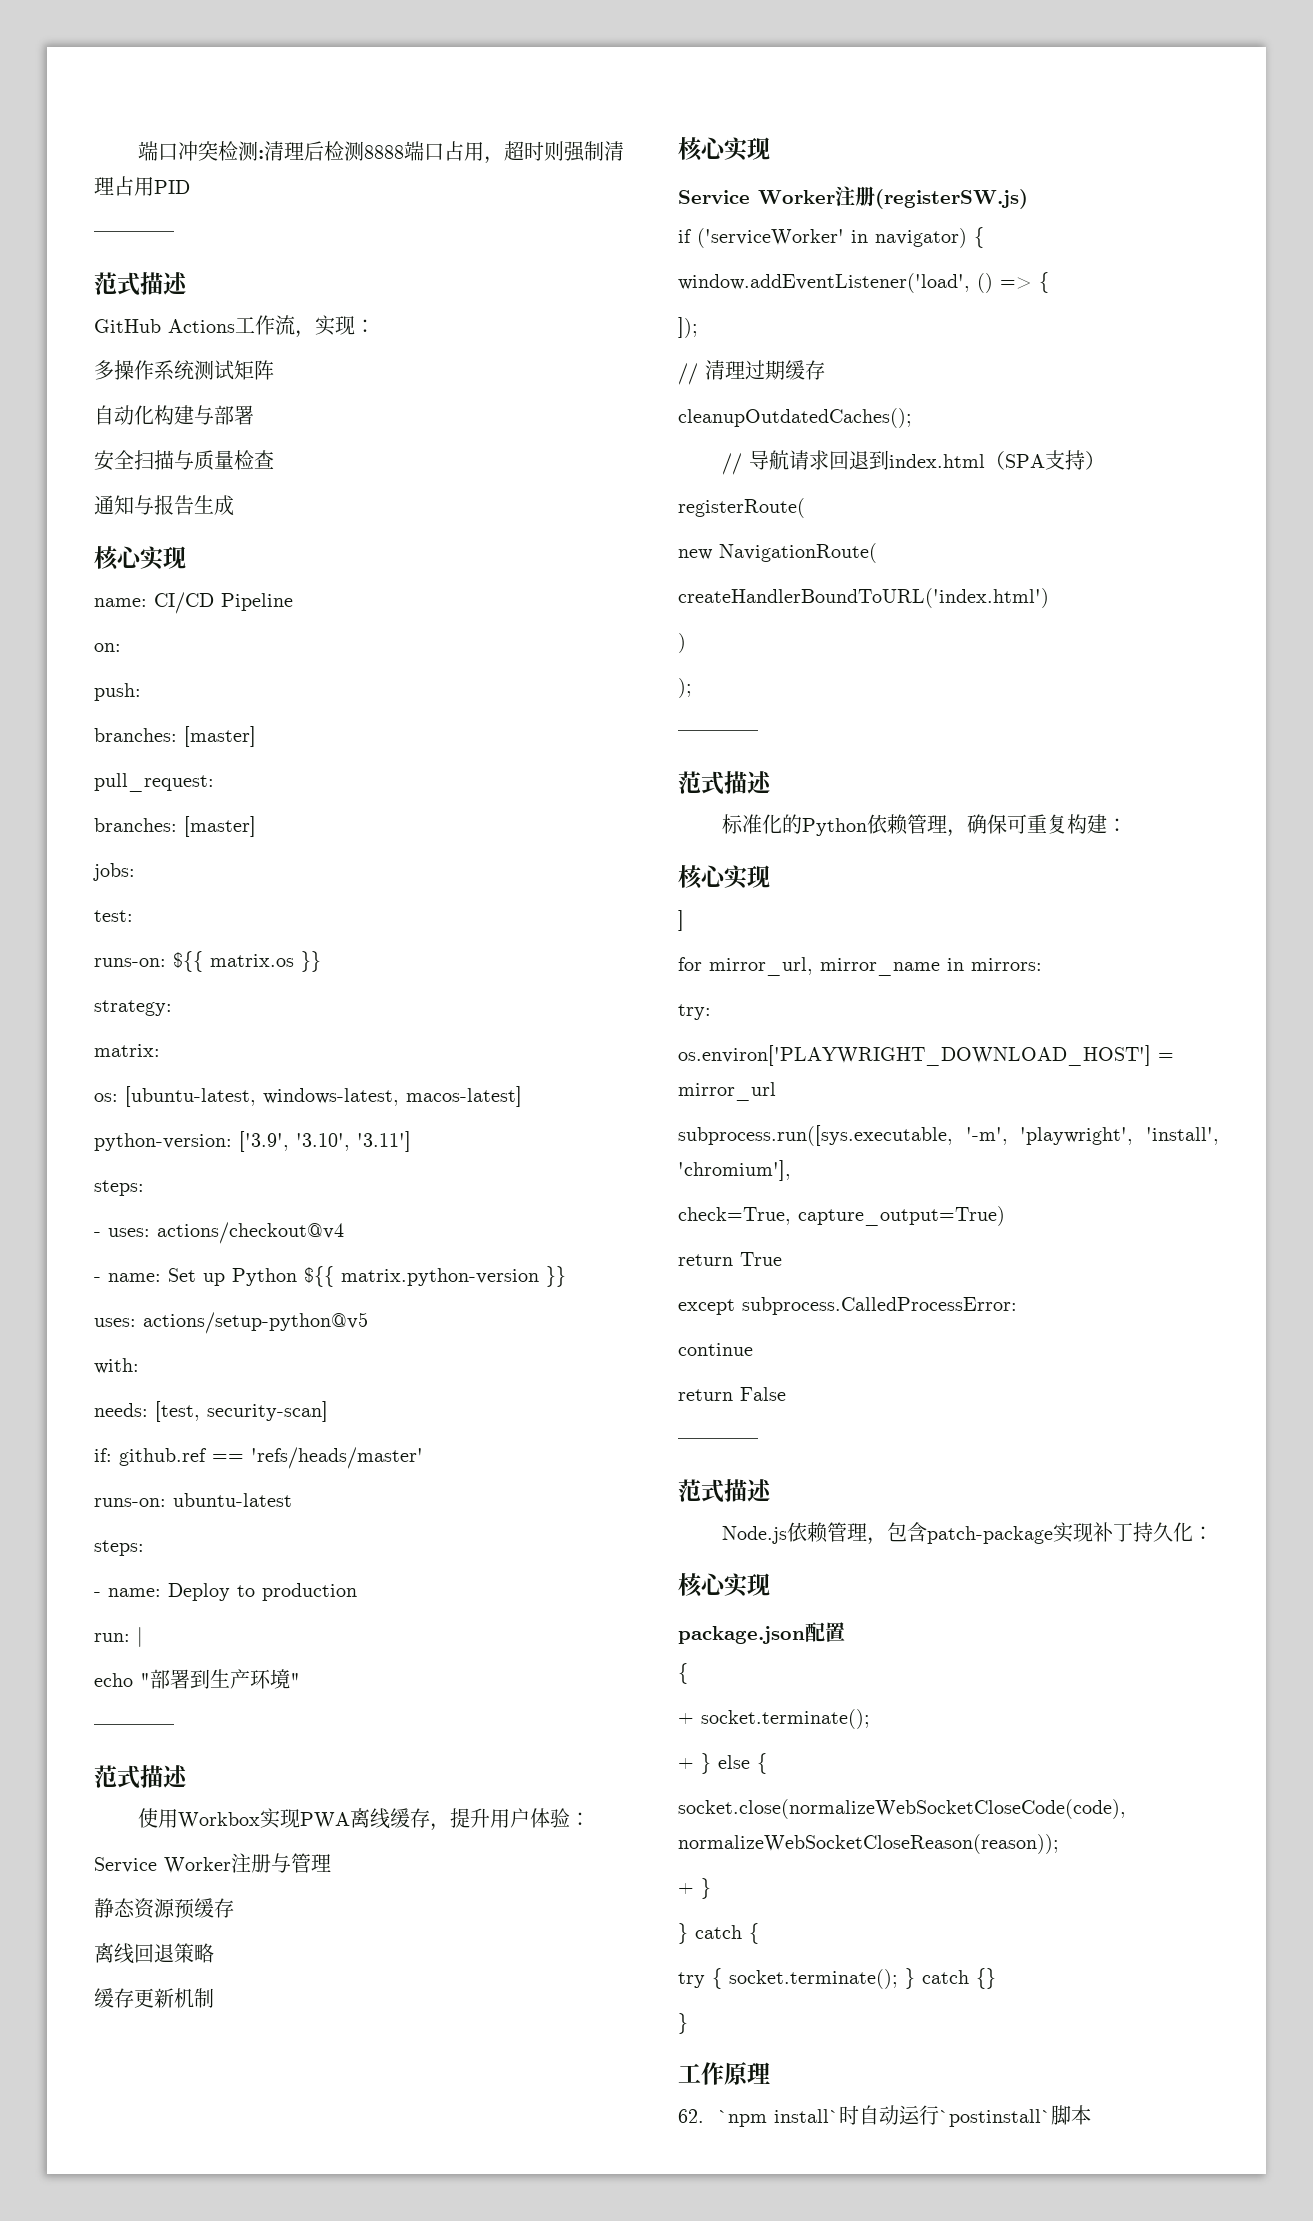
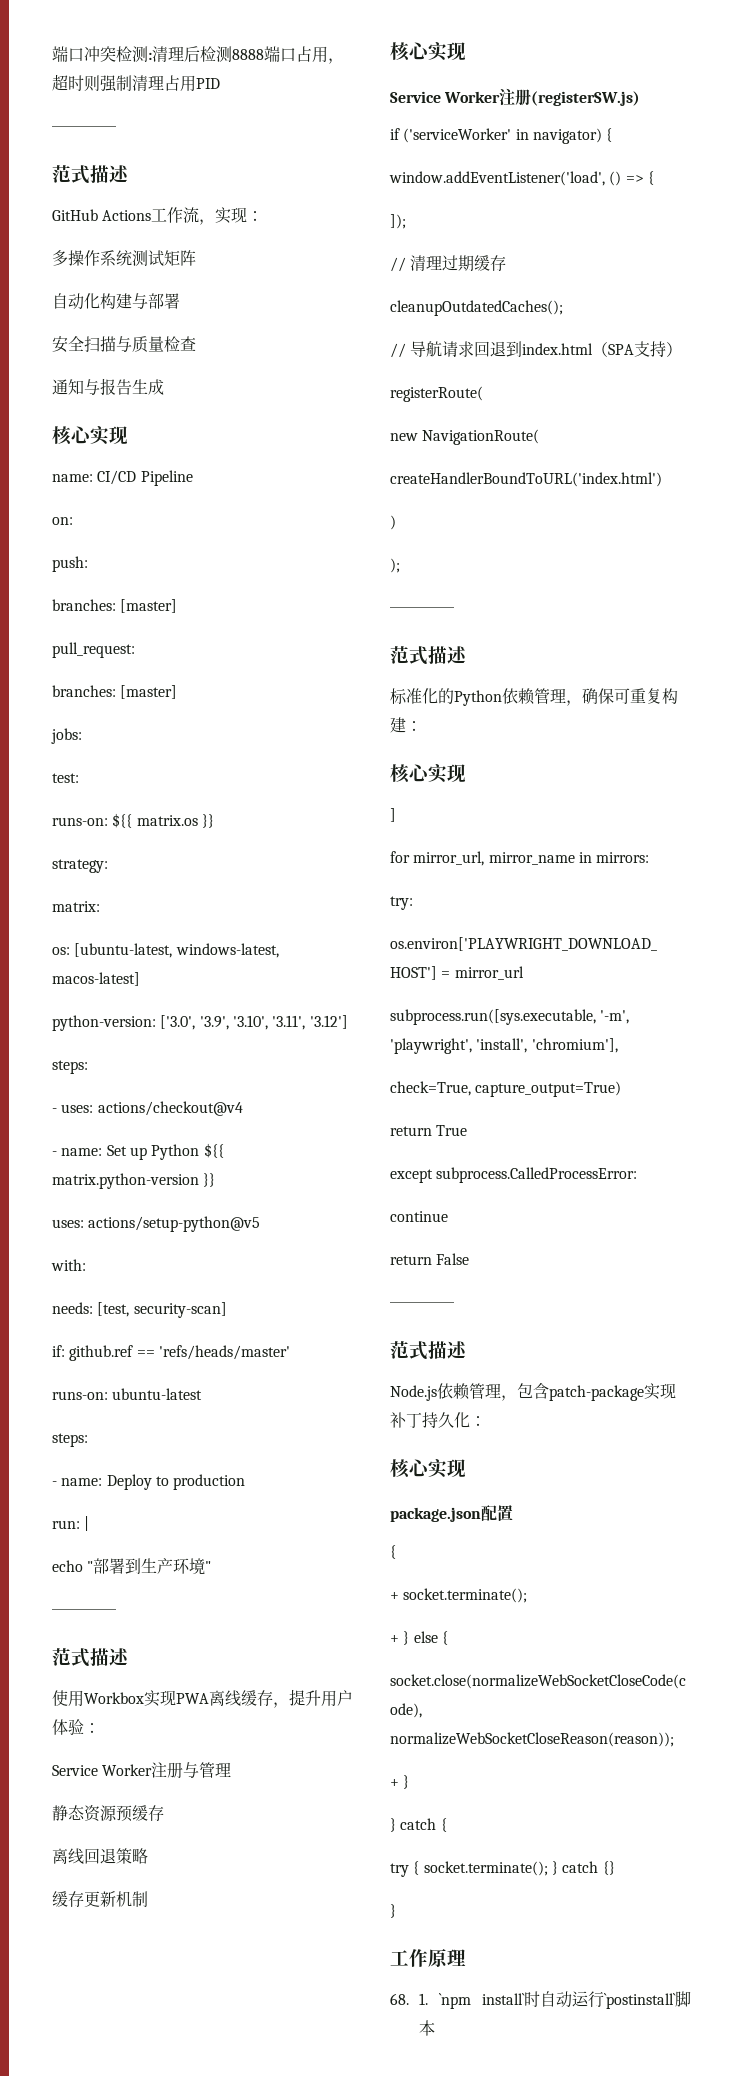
- python-version: ['3.9', '3.10', '3.11']
+ python-version: ['3.0', '3.9', '3.10', '3.11', '3.12']
- 62. `npm install`时自动运行`postinstall`脚本
+ 68. 1. `npm install`时自动运行`postinstall`脚本

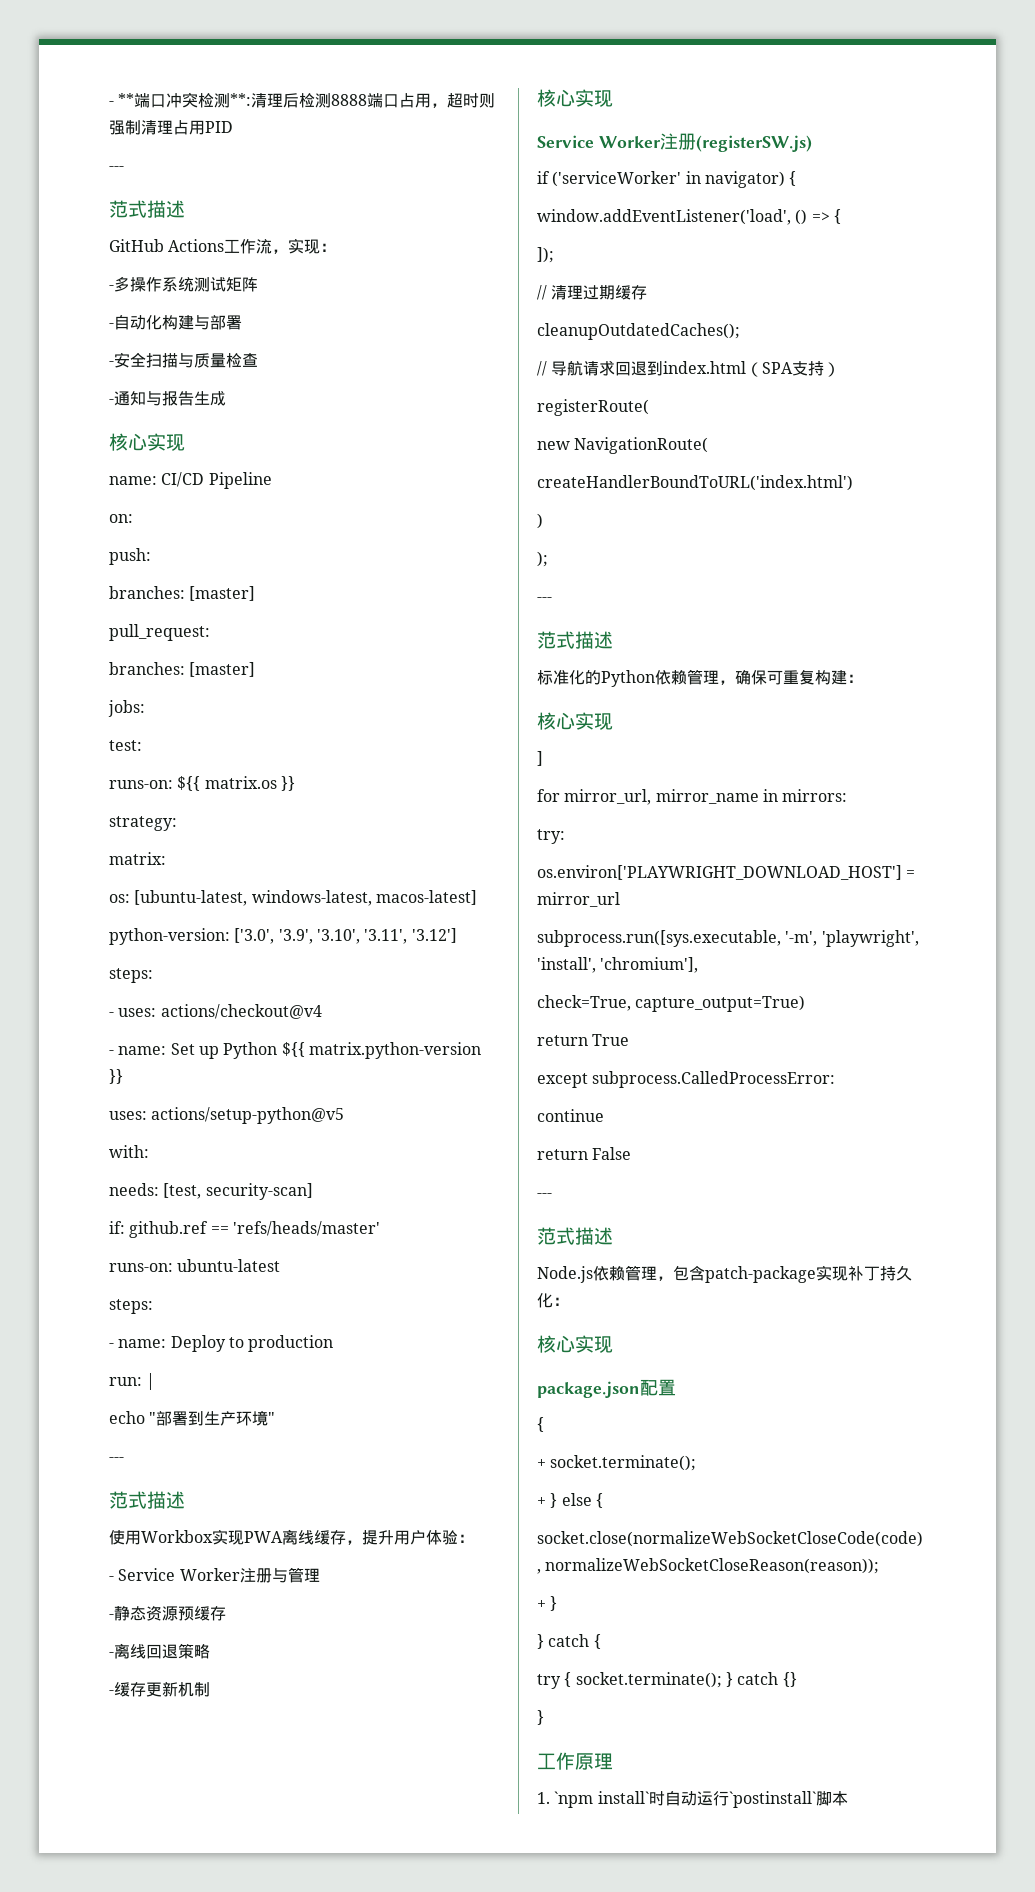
- 端口冲突检测:清理后检测8888端口占用，超时则强制清理占用PID
- ────
+ - **端口冲突检测**:清理后检测8888端口占用，超时则强制清理占用PID
+ ---
- 多操作系统测试矩阵
+ -多操作系统测试矩阵
- 自动化构建与部署
+ -自动化构建与部署
- 安全扫描与质量检查
+ -安全扫描与质量检查
- 通知与报告生成
+ -通知与报告生成
  echo "部署到生产环境"
- ────
+ ---
- Service Worker注册与管理
+ - Service Worker注册与管理
- 静态资源预缓存
+ -静态资源预缓存
- 离线回退策略
+ -离线回退策略
- 缓存更新机制
+ -缓存更新机制
  );
- ────
+ ---
  return False
- ────
+ ---
- 68. 1. `npm install`时自动运行`postinstall`脚本
+ 1. `npm install`时自动运行`postinstall`脚本

